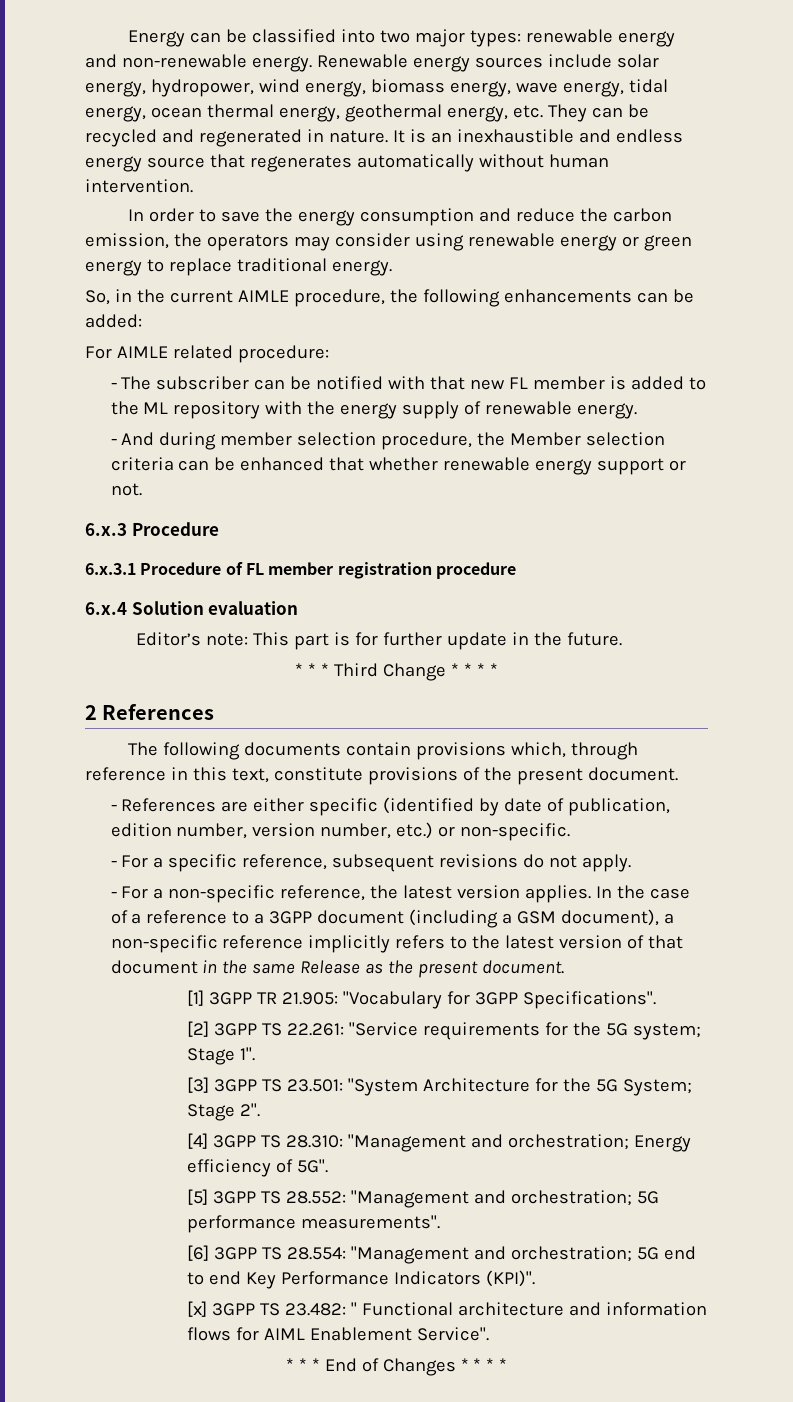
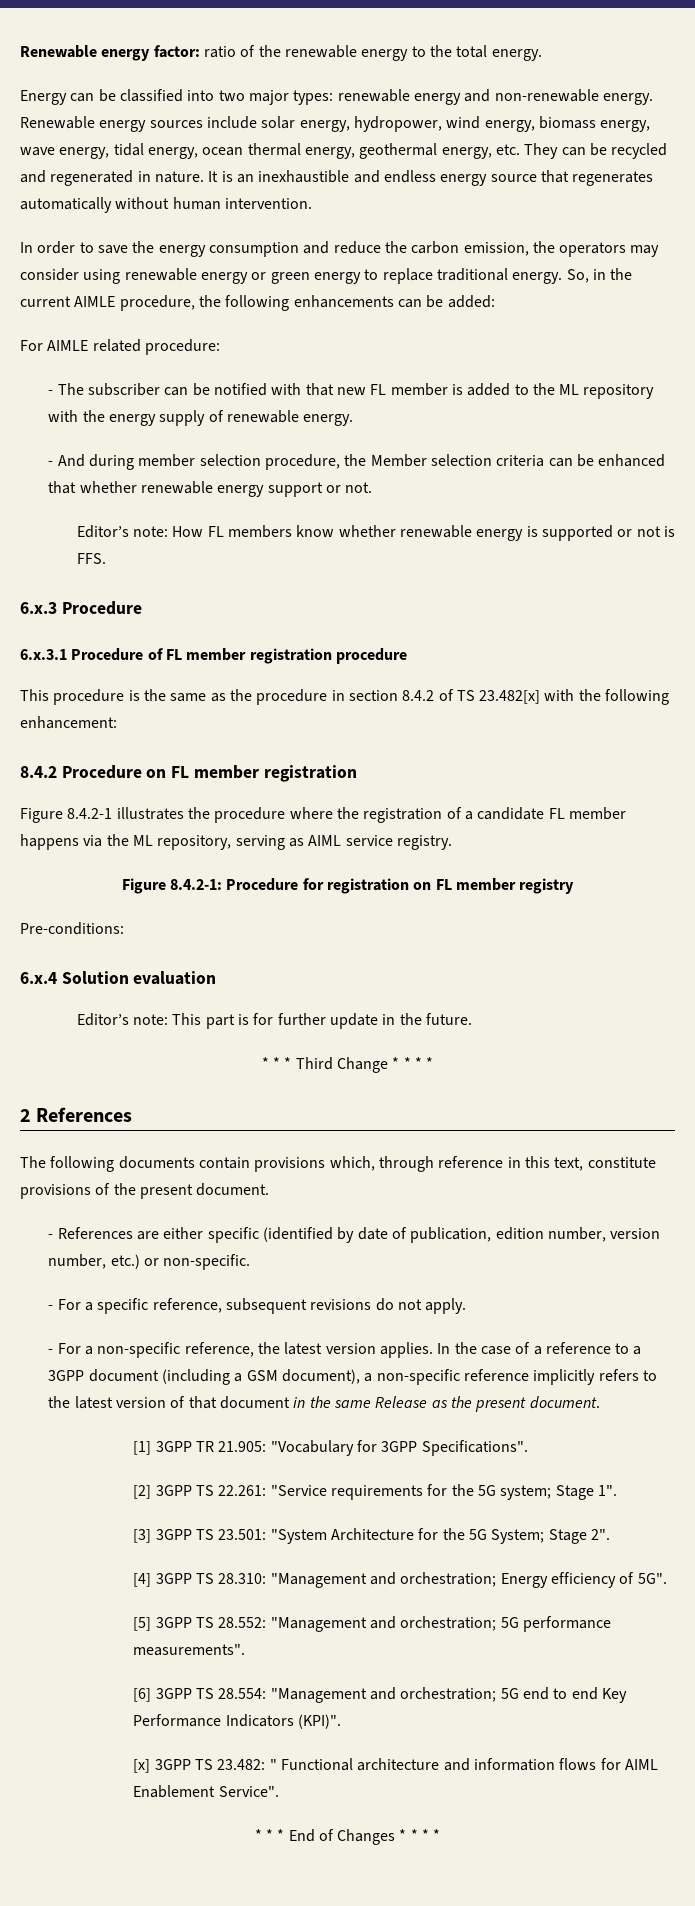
+ Renewable energy factor: ratio of the renewable energy to the total energy.
- In order to save the energy consumption and reduce the carbon emission, the operators may consider using renewable energy or green energy to replace traditional energy.
- So, in the current AIMLE procedure, the following enhancements can be added:
+ In order to save the energy consumption and reduce the carbon emission, the operators may consider using renewable energy or green energy to replace traditional energy. So, in the current AIMLE procedure, the following enhancements can be added:
+ Editor’s note: How FL members know whether renewable energy is supported or not is FFS.
+ This procedure is the same as the procedure in section 8.4.2 of TS 23.482[x] with the following enhancement:
+ 8.4.2 Procedure on FL member registration
+ Figure 8.4.2-1 illustrates the procedure where the registration of a candidate FL member happens via the ML repository, serving as AIML service registry.
+ Figure 8.4.2-1: Procedure for registration on FL member registry
+ Pre-conditions:

